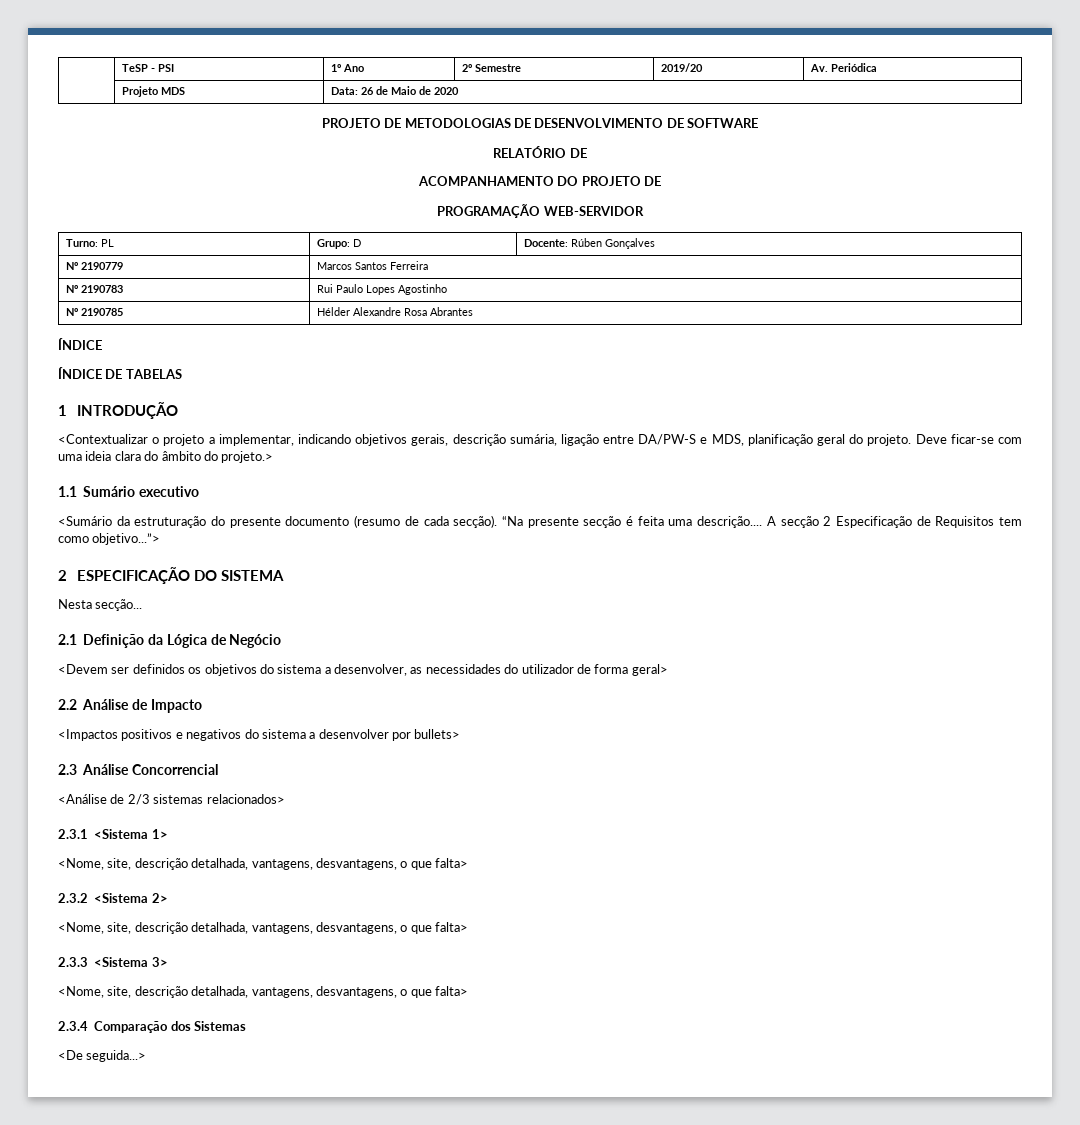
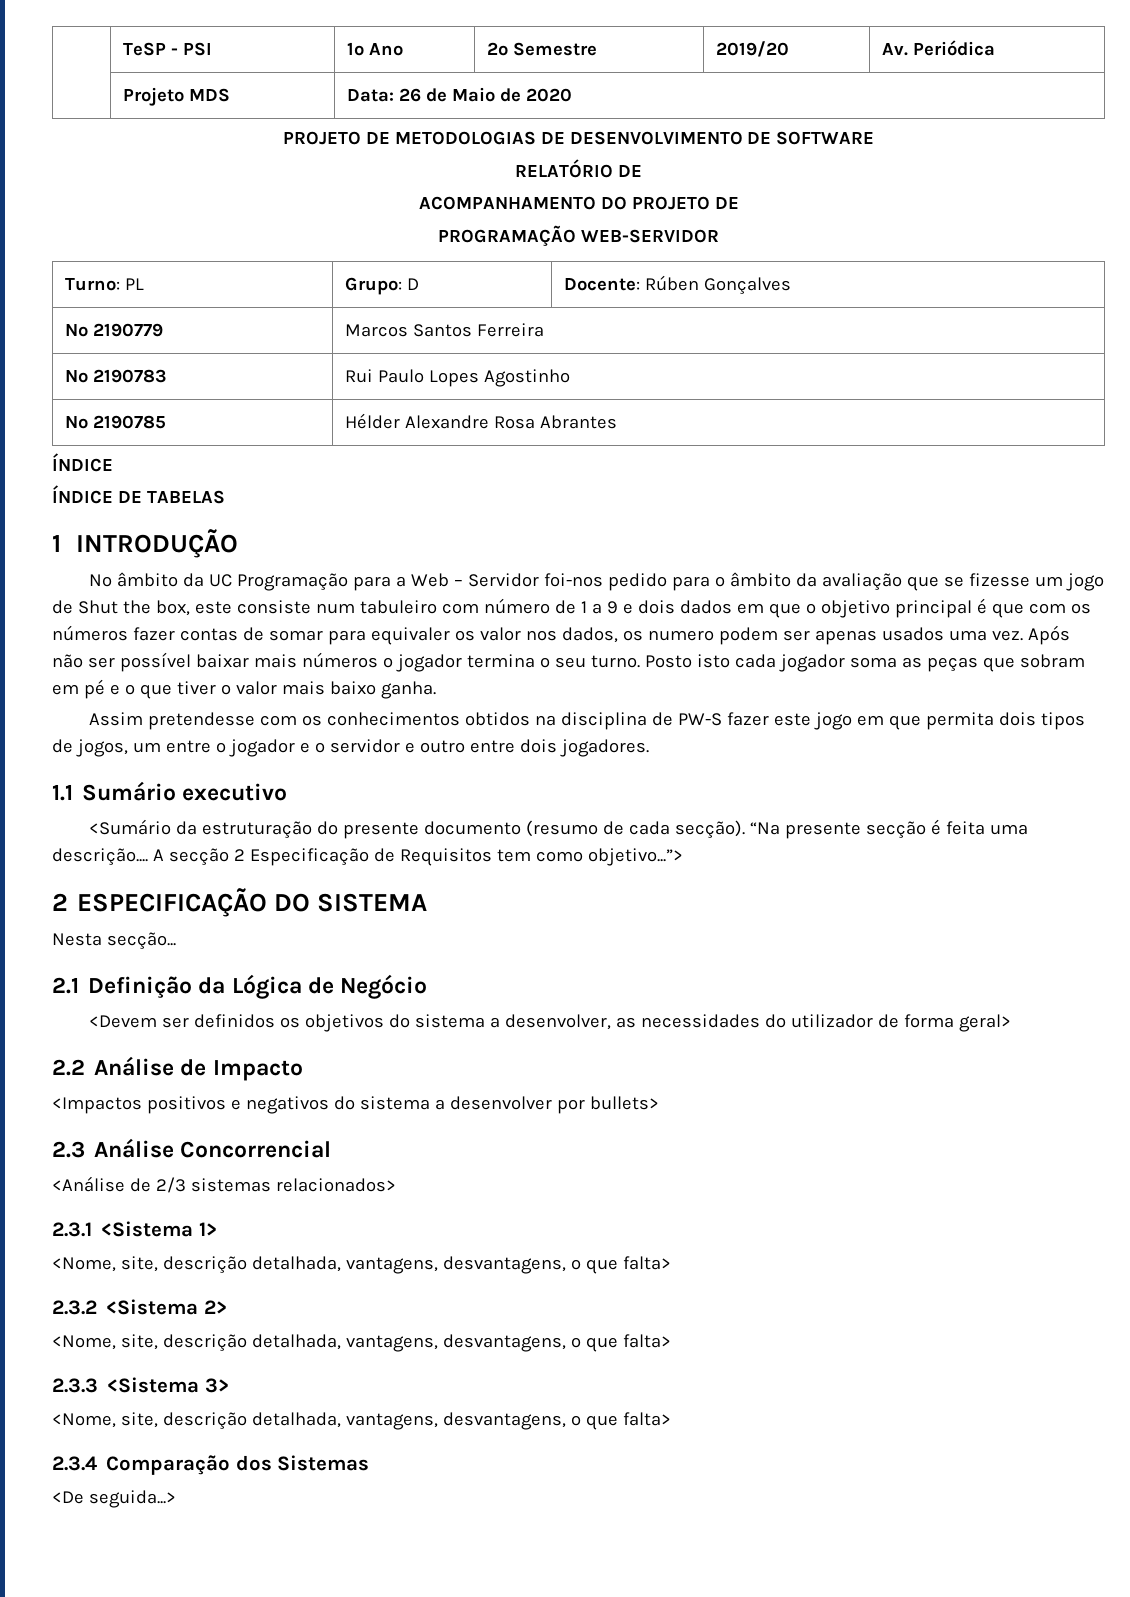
- <Contextualizar o projeto a implementar, indicando objetivos gerais, descrição sumária, ligação entre DA/PW-S e MDS, planificação geral do projeto. Deve ficar-se com uma ideia clara do âmbito do projeto.>
+ No âmbito da UC Programação para a Web – Servidor foi-nos pedido para o âmbito da avaliação que se fizesse um jogo de Shut the box, este consiste num tabuleiro com número de 1 a 9 e dois dados em que o objetivo principal é que com os números fazer contas de somar para equivaler os valor nos dados, os numero podem ser apenas usados uma vez. Após não ser possível baixar mais números o jogador termina o seu turno. Posto isto cada jogador soma as peças que sobram em pé e o que tiver o valor mais baixo ganha.
+ Assim pretendesse com os conhecimentos obtidos na disciplina de PW-S fazer este jogo em que permita dois tipos de jogos, um entre o jogador e o servidor e outro entre dois jogadores.

